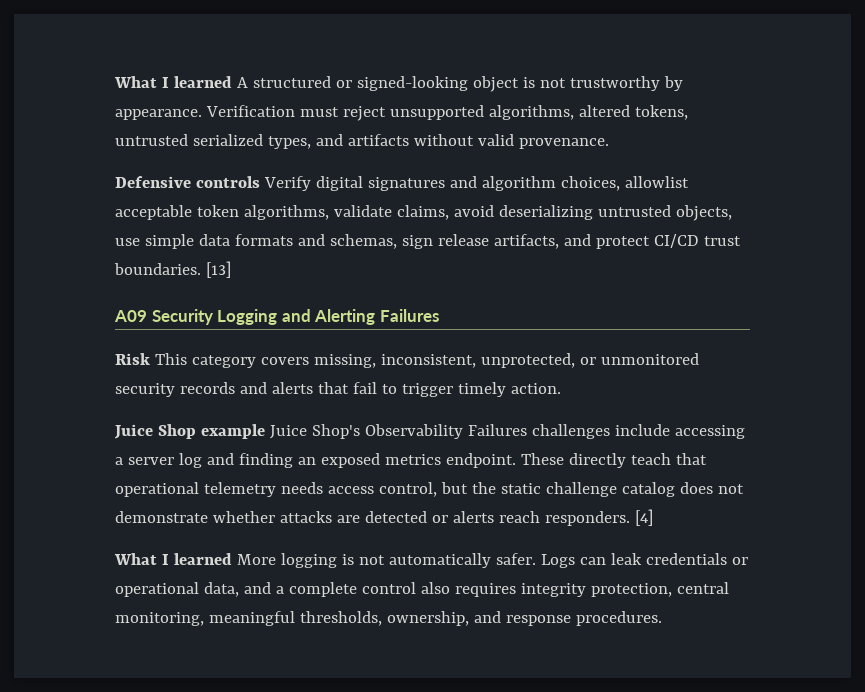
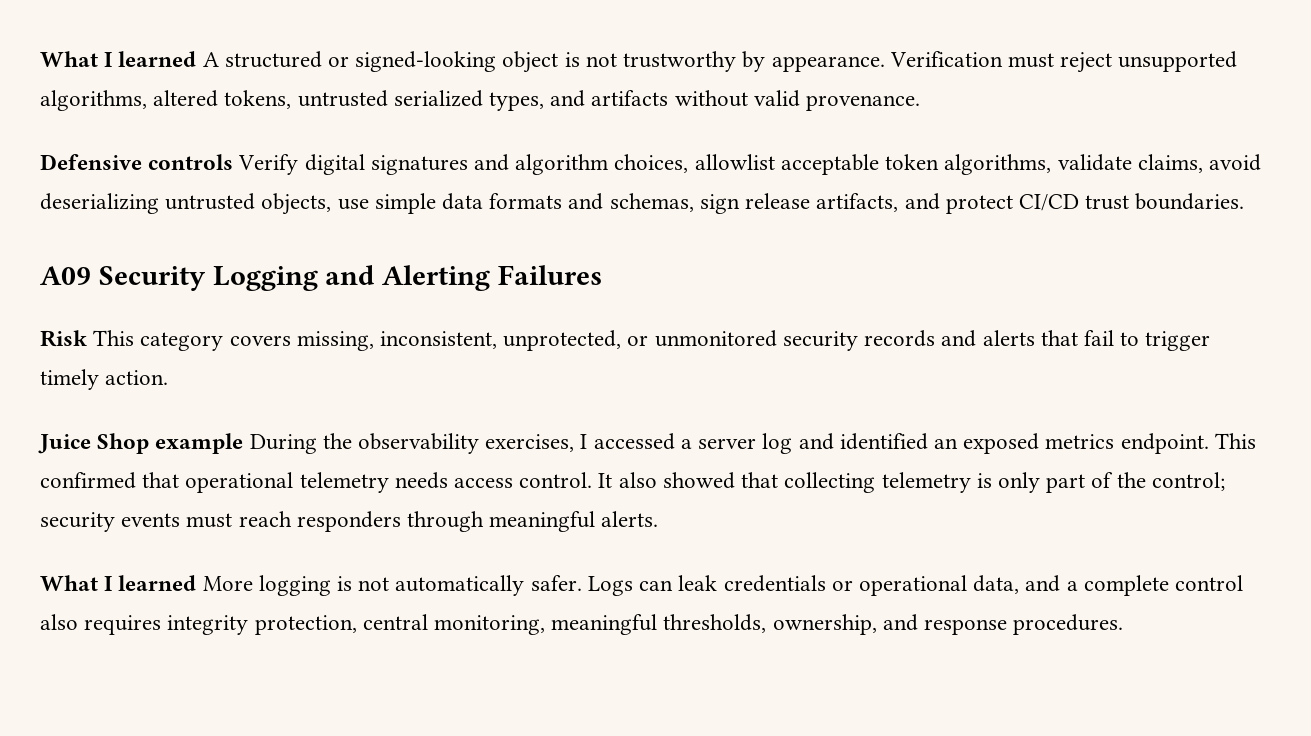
- [13]
- Juice Shop example Juice Shop's Observability Failures challenges include accessing a server log and finding an exposed metrics endpoint.
+ Juice Shop example During the observability exercises, I accessed a server log and identified an exposed metrics endpoint.
- These directly teach that operational telemetry needs access control, but the static challenge catalog does not demonstrate whether attacks are detected or alerts reach responders. [4]
+ This confirmed that operational telemetry needs access control. It also showed that collecting telemetry is only part of the control; security events must reach responders through meaningful alerts.

